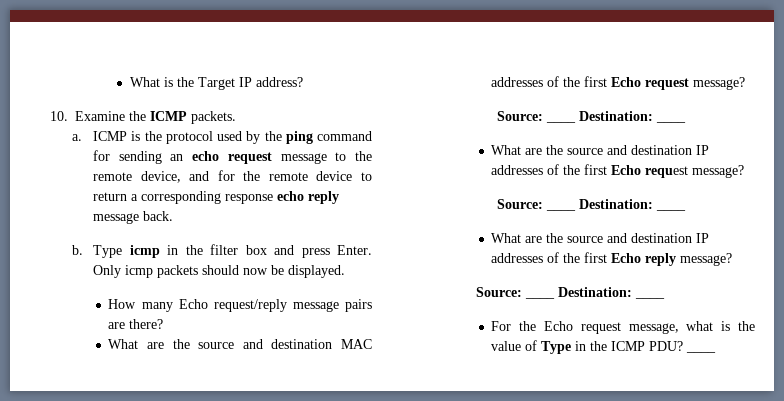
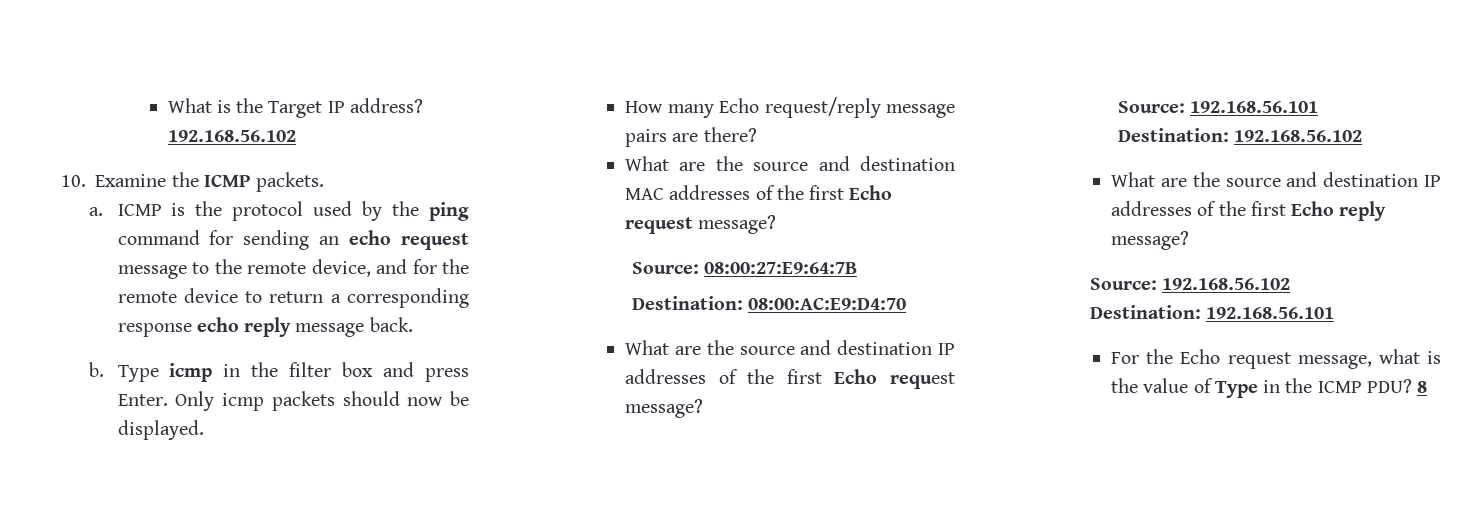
- What is the Target IP address?
+ What is the Target IP address? 192.168.56.102
  What are the source and destination MAC addresses of the first Echo request message?
- Source: ____ Destination: ____
+ Source: 08:00:27:E9:64:7B
+ Destination: 08:00:AC:E9:D4:70
  What are the source and destination IP addresses of the first Echo request message?
- Source: ____ Destination: ____
+ Source: 192.168.56.101
+ Destination: 192.168.56.102
  What are the source and destination IP addresses of the first Echo reply message?
- Source: ____ Destination: ____
+ Source: 192.168.56.102
+ Destination: 192.168.56.101
- For the Echo request message, what is the value of Type in the ICMP PDU? ____
+ For the Echo request message, what is the value of Type in the ICMP PDU? 8

